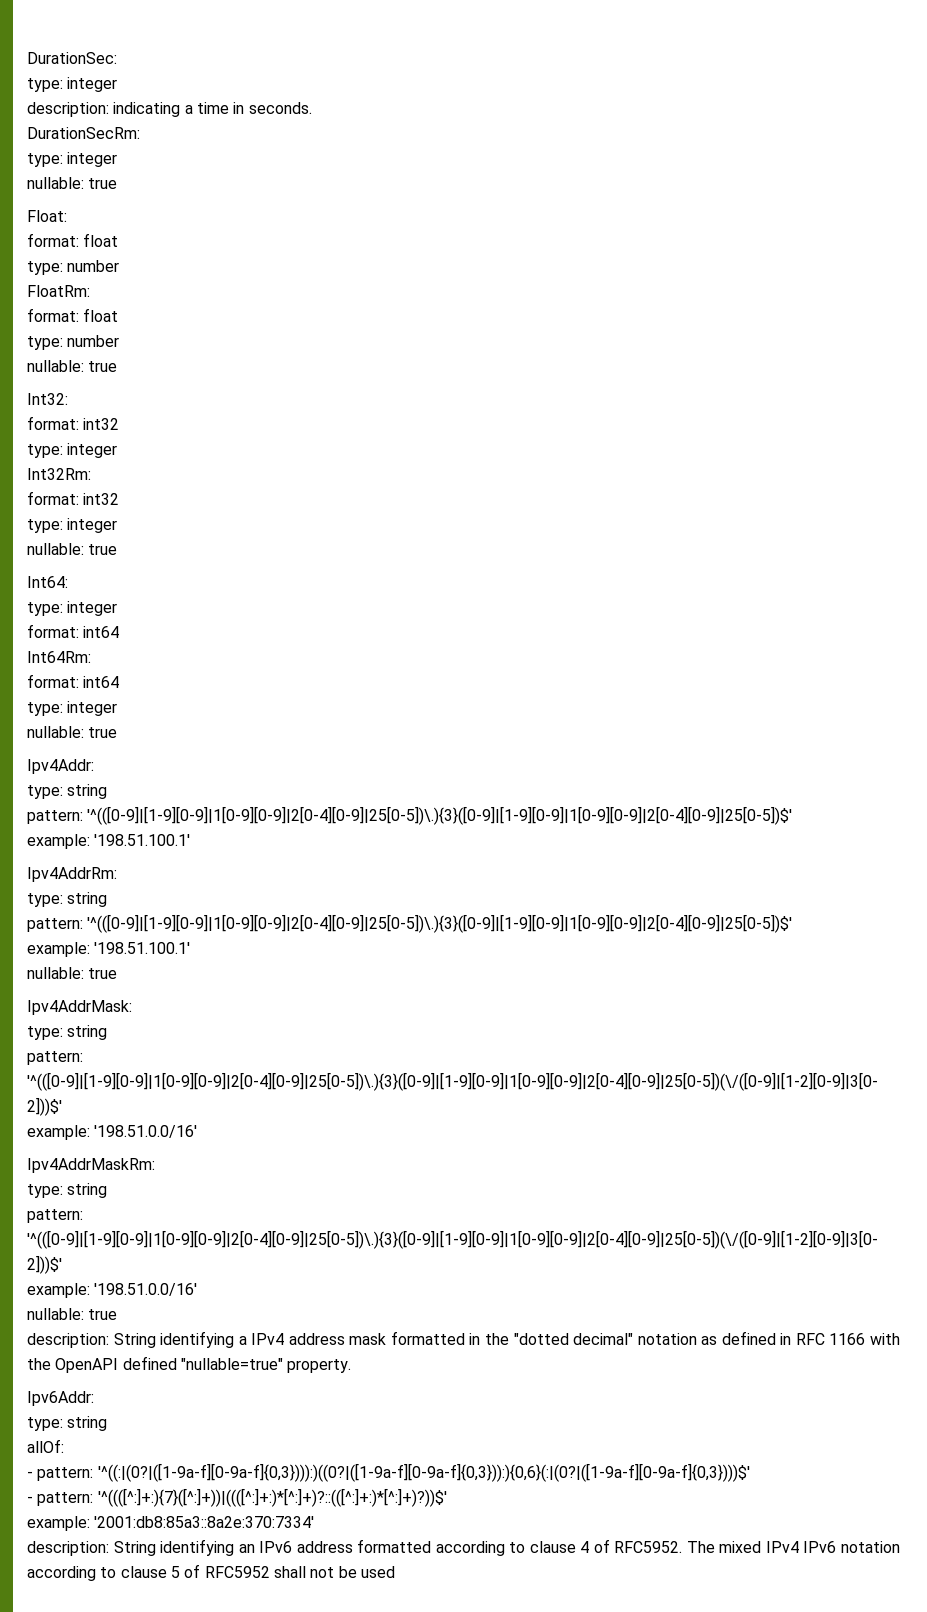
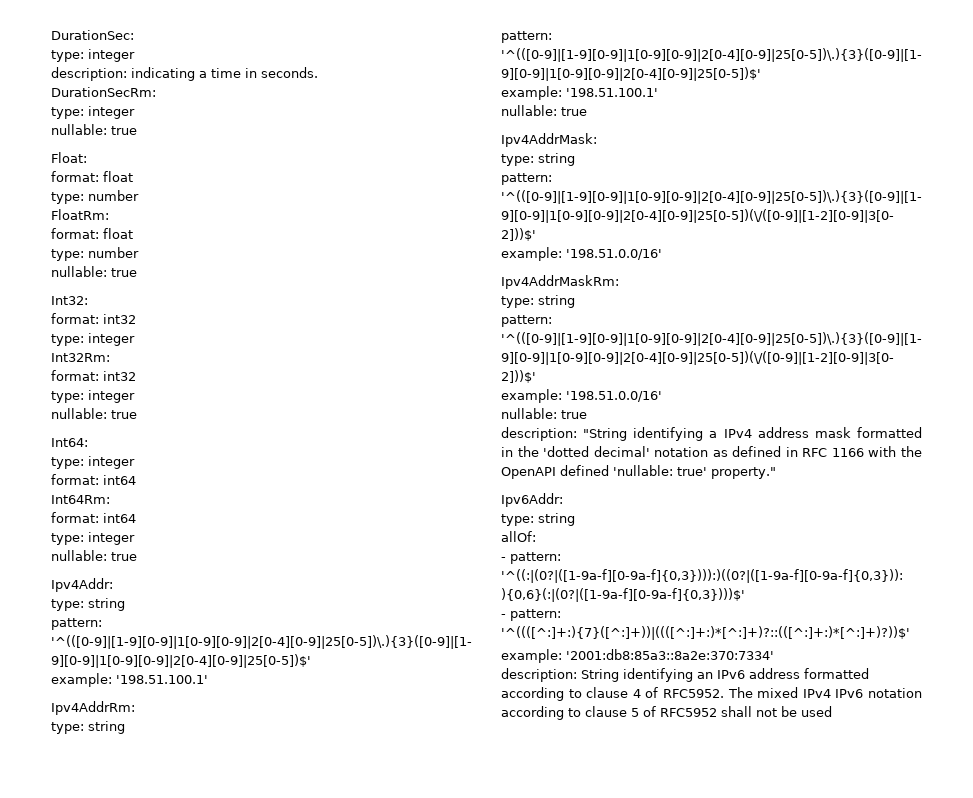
- description: String identifying a IPv4 address mask formatted in the "dotted decimal" notation as defined in RFC 1166 with the OpenAPI defined "nullable=true" property.
+ description: "String identifying a IPv4 address mask formatted in the 'dotted decimal' notation as defined in RFC 1166 with the OpenAPI defined 'nullable: true' property."

